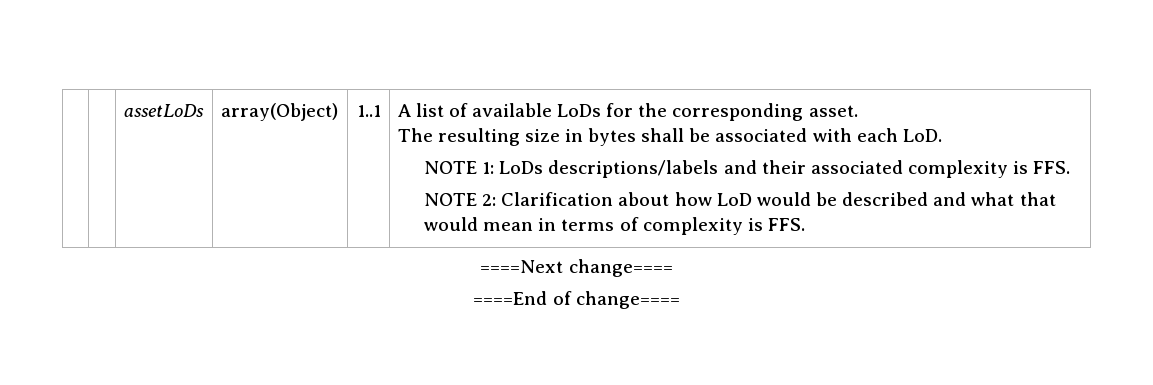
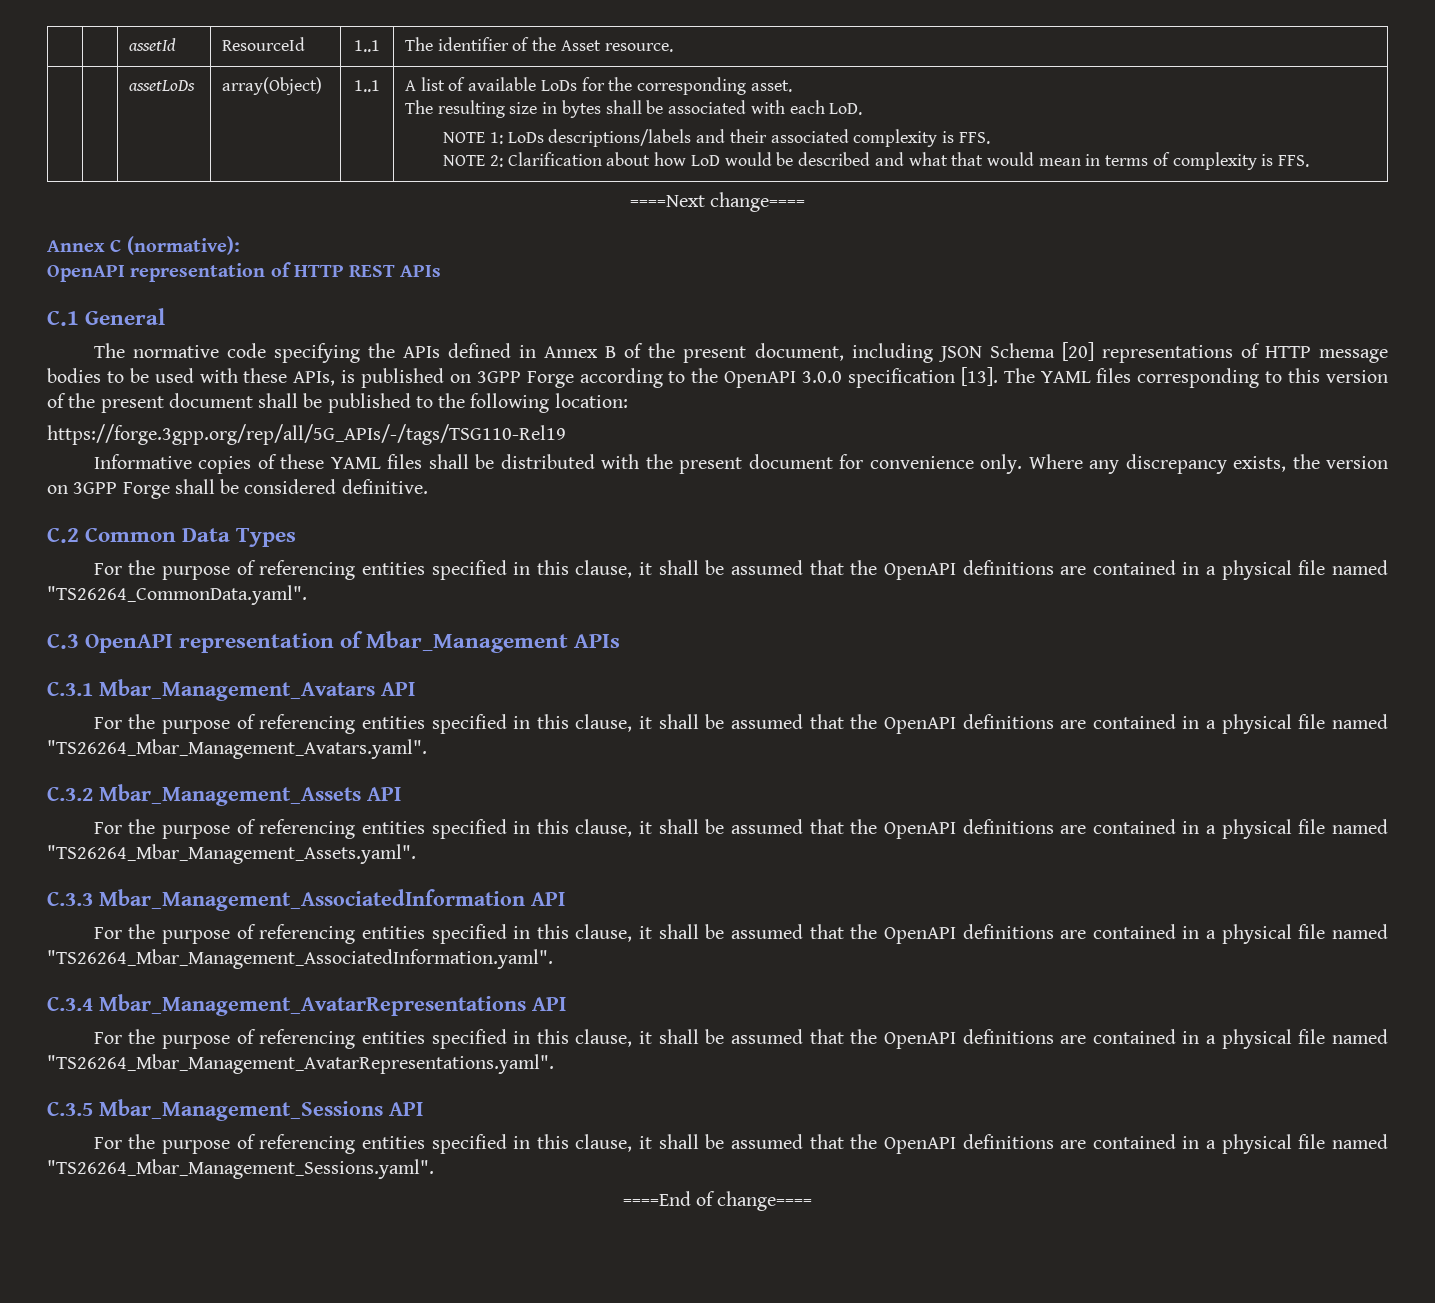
+ assetId | ResourceId | 1..1 | The identifier of the Asset resource.
+ Annex C (normative):
+ OpenAPI representation of HTTP REST APIs
+ C.1 General
+ The normative code specifying the APIs defined in Annex B of the present document, including JSON Schema [20] representations of HTTP message bodies to be used with these APIs, is published on 3GPP Forge according to the OpenAPI 3.0.0 specification [13]. The YAML files corresponding to this version of the present document shall be published to the following location:
+ https://forge.3gpp.org/rep/all/5G_APIs/-/tags/TSG110-Rel19
+ Informative copies of these YAML files shall be distributed with the present document for convenience only. Where any discrepancy exists, the version on 3GPP Forge shall be considered definitive.
+ C.2 Common Data Types
+ For the purpose of referencing entities specified in this clause, it shall be assumed that the OpenAPI definitions are contained in a physical file named "TS26264_CommonData.yaml".
+ C.3 OpenAPI representation of Mbar_Management APIs
+ C.3.1 Mbar_Management_Avatars API
+ For the purpose of referencing entities specified in this clause, it shall be assumed that the OpenAPI definitions are contained in a physical file named "TS26264_Mbar_Management_Avatars.yaml".
+ C.3.2 Mbar_Management_Assets API
+ For the purpose of referencing entities specified in this clause, it shall be assumed that the OpenAPI definitions are contained in a physical file named "TS26264_Mbar_Management_Assets.yaml".
+ C.3.3 Mbar_Management_AssociatedInformation API
+ For the purpose of referencing entities specified in this clause, it shall be assumed that the OpenAPI definitions are contained in a physical file named "TS26264_Mbar_Management_AssociatedInformation.yaml".
+ C.3.4 Mbar_Management_AvatarRepresentations API
+ For the purpose of referencing entities specified in this clause, it shall be assumed that the OpenAPI definitions are contained in a physical file named "TS26264_Mbar_Management_AvatarRepresentations.yaml".
+ C.3.5 Mbar_Management_Sessions API
+ For the purpose of referencing entities specified in this clause, it shall be assumed that the OpenAPI definitions are contained in a physical file named "TS26264_Mbar_Management_Sessions.yaml".

